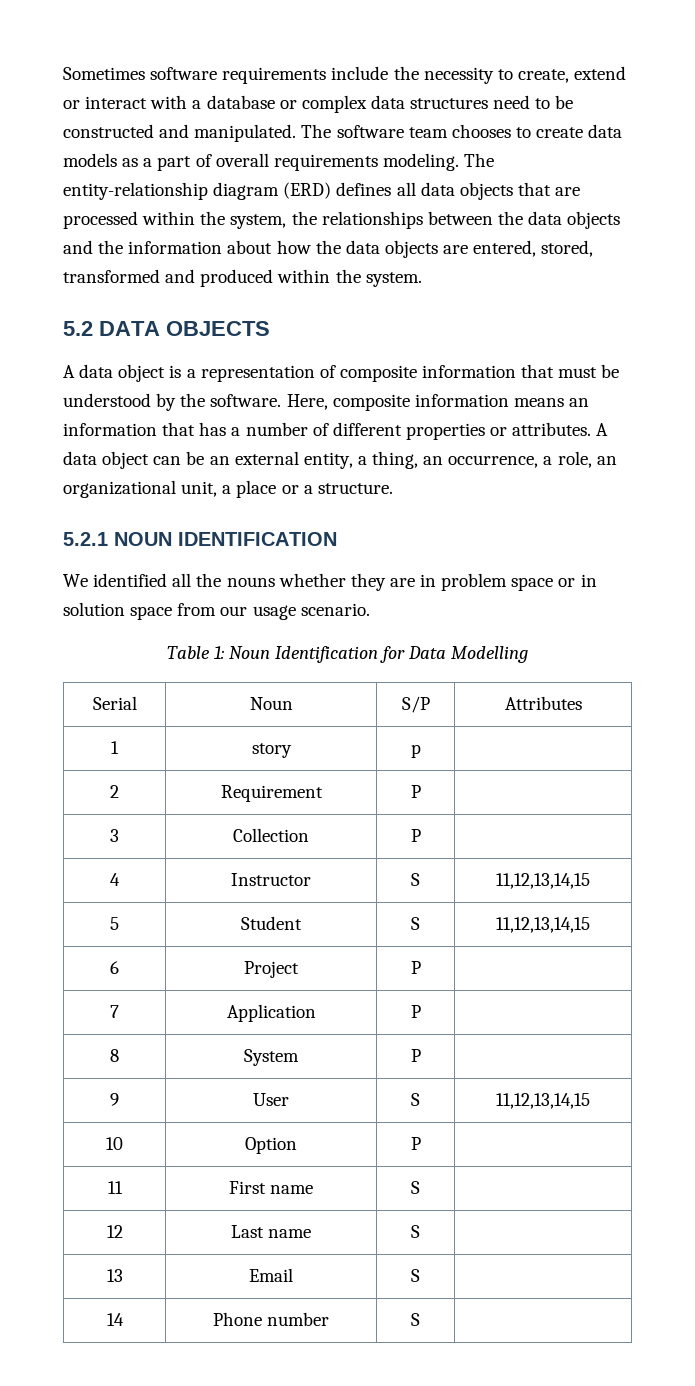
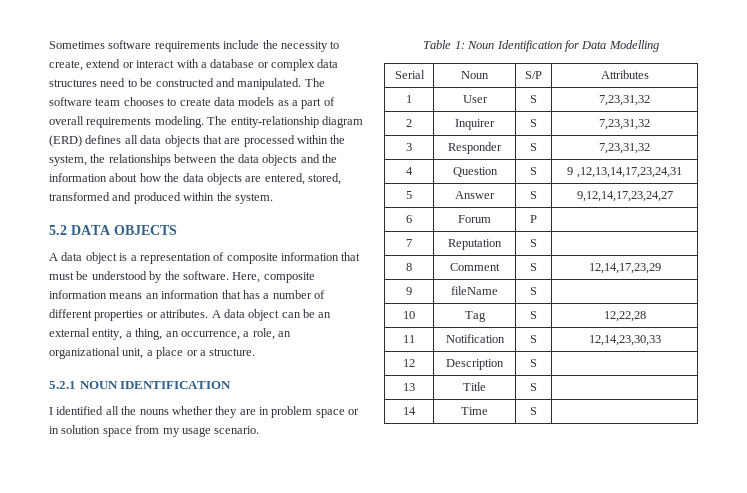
- We identified all the nouns whether they are in problem space or in solution space from our usage scenario.
+ I identified all the nouns whether they are in problem space or in solution space from my usage scenario.
- 1 | story | p |
- 2 | Requirement | P |
- 3 | Collection | P |
+ 1 | User | S | 7,23,31,32
+ 2 | Inquirer | S | 7,23,31,32
+ 3 | Responder | S | 7,23,31,32
- 4 | Instructor | S | 11,12,13,14,15
+ 4 | Question | S | 9 ,12,13,14,17,23,24,31
- 5 | Student | S | 11,12,13,14,15
+ 5 | Answer | S | 9,12,14,17,23,24,27
- 6 | Project | P |
+ 6 | Forum | P |
- 7 | Application | P |
+ 7 | Reputation | S |
- 8 | System | P |
- 9 | User | S | 11,12,13,14,15
- 10 | Option | P |
- 11 | First name | S |
+ 8 | Comment | S | 12,14,17,23,29
+ 9 | fileName | S |
+ 10 | Tag | S | 12,22,28
+ 11 | Notification | S | 12,14,23,30,33
- 12 | Last name | S |
+ 12 | Description | S |
- 13 | Email | S |
+ 13 | Title | S |
- 14 | Phone number | S |
+ 14 | Time | S |

